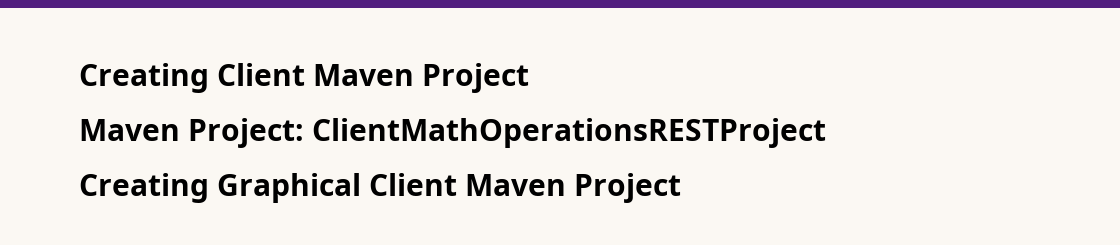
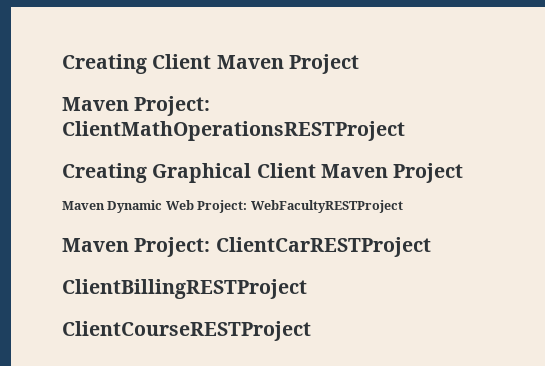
+ Maven Dynamic Web Project: WebFacultyRESTProject
+ Maven Project: ClientCarRESTProject
+ ClientBillingRESTProject
+ ClientCourseRESTProject

